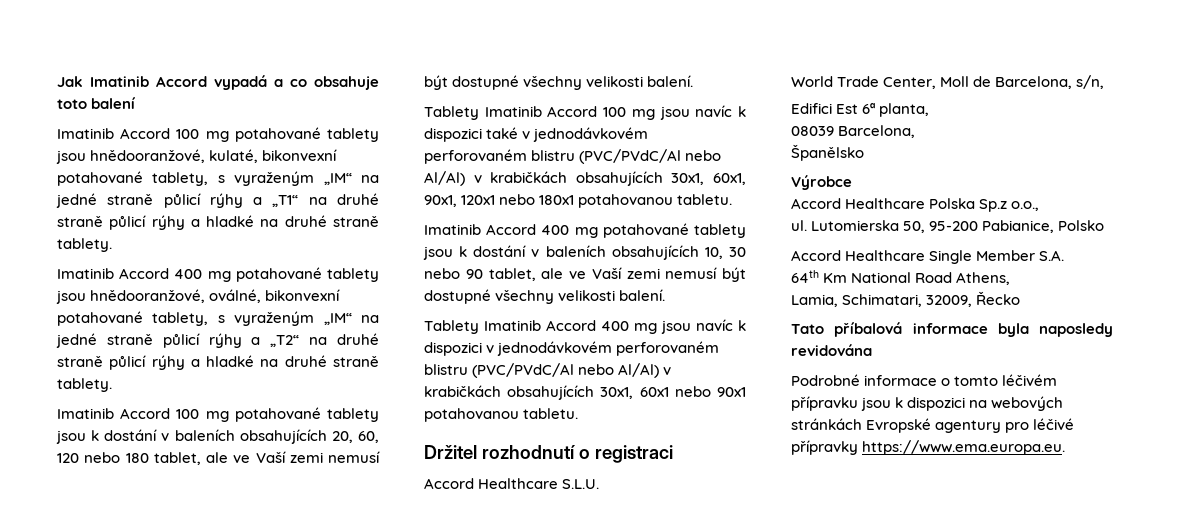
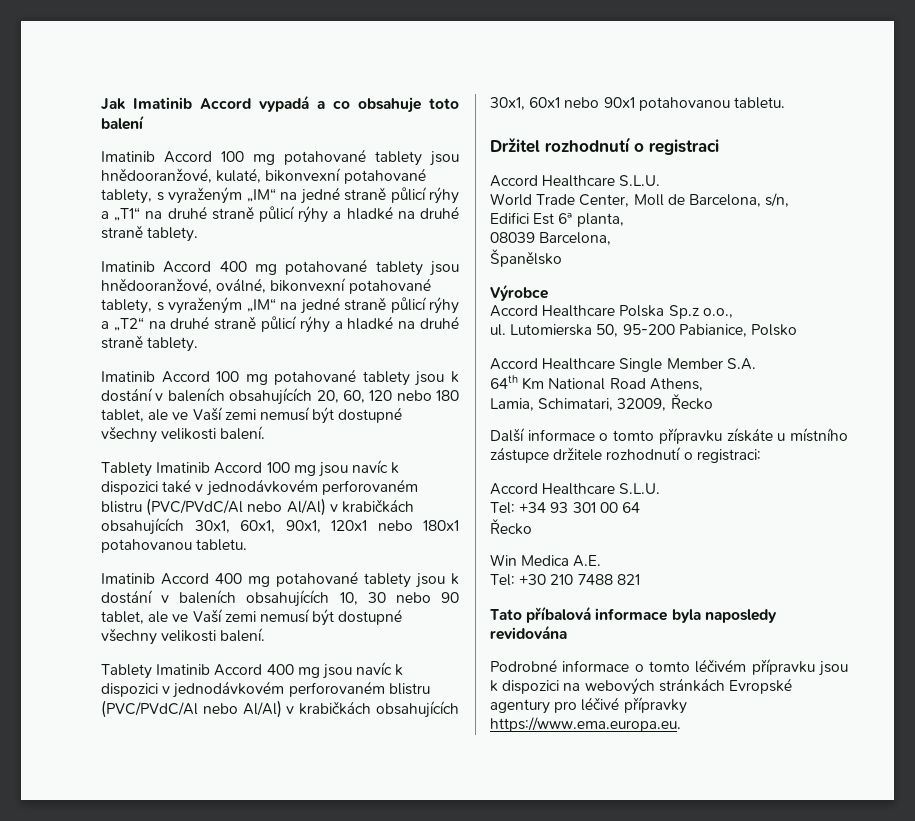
+ Další informace o tomto přípravku získáte u místního zástupce držitele rozhodnutí o registraci:
+ Accord Healthcare S.L.U.
+ Tel: +34 93 301 00 64
+ Řecko
+ Win Medica A.E.
+ Tel: +30 210 7488 821

